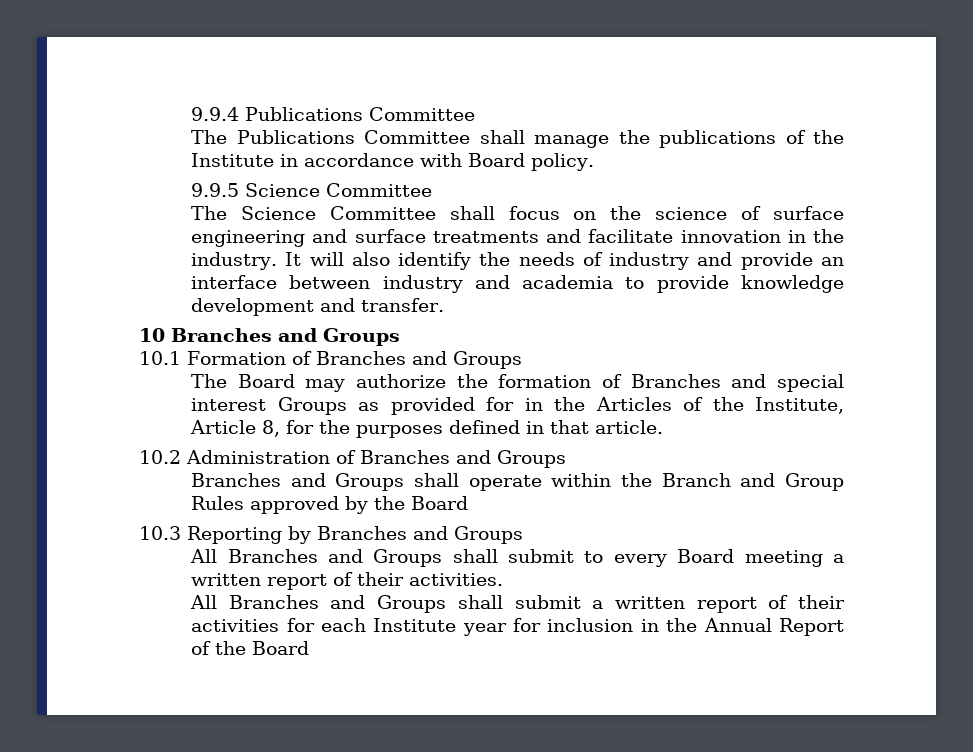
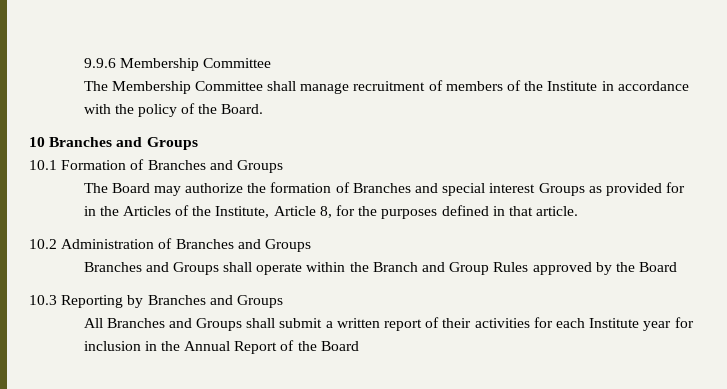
- 9.9.4 Publications Committee
- The Publications Committee shall manage the publications of the Institute in accordance with Board policy.
- 9.9.5 Science Committee
- The Science Committee shall focus on the science of surface engineering and surface treatments and facilitate innovation in the industry. It will also identify the needs of industry and provide an interface between industry and academia to provide knowledge development and transfer.
+ 9.9.6 Membership Committee
+ The Membership Committee shall manage recruitment of members of the Institute in accordance with the policy of the Board.
- All Branches and Groups shall submit to every Board meeting a written report of their activities.

